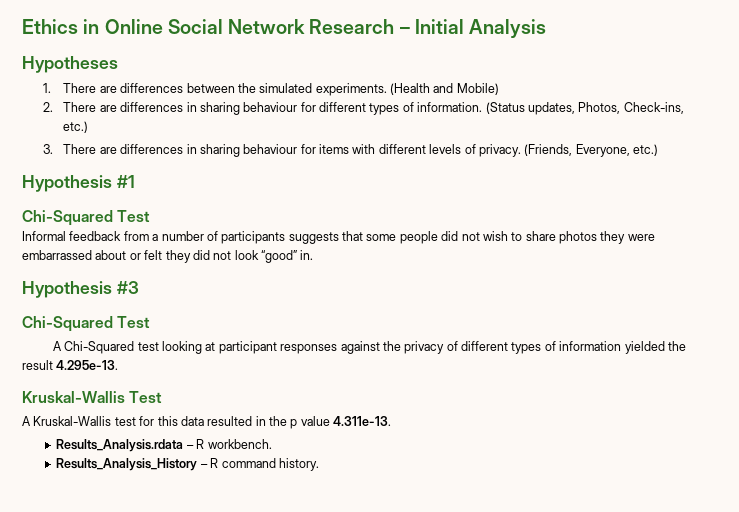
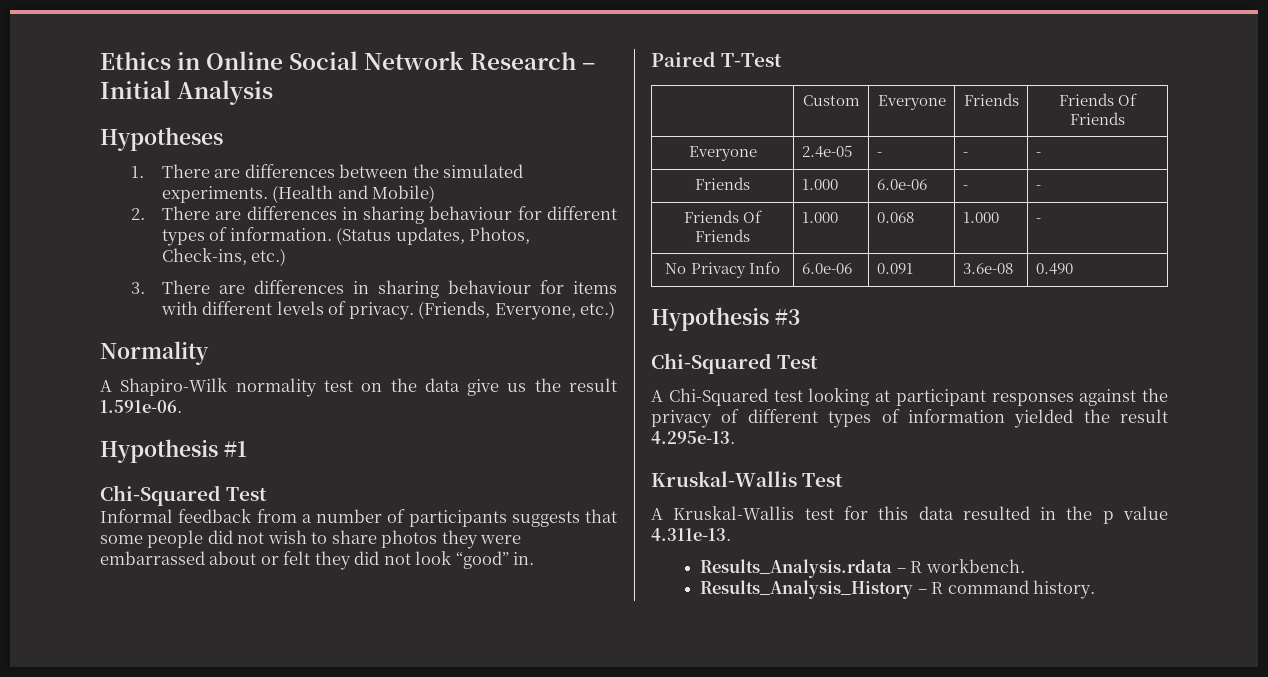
+ Normality
+ A Shapiro-Wilk normality test on the data give us the result 1.591e-06.
+ Paired T-Test
+ | Custom | Everyone | Friends | Friends Of Friends
+ Everyone | 2.4e-05 | - | - | -
+ Friends | 1.000 | 6.0e-06 | - | -
+ Friends Of Friends | 1.000 | 0.068 | 1.000 | -
+ No Privacy Info | 6.0e-06 | 0.091 | 3.6e-08 | 0.490

